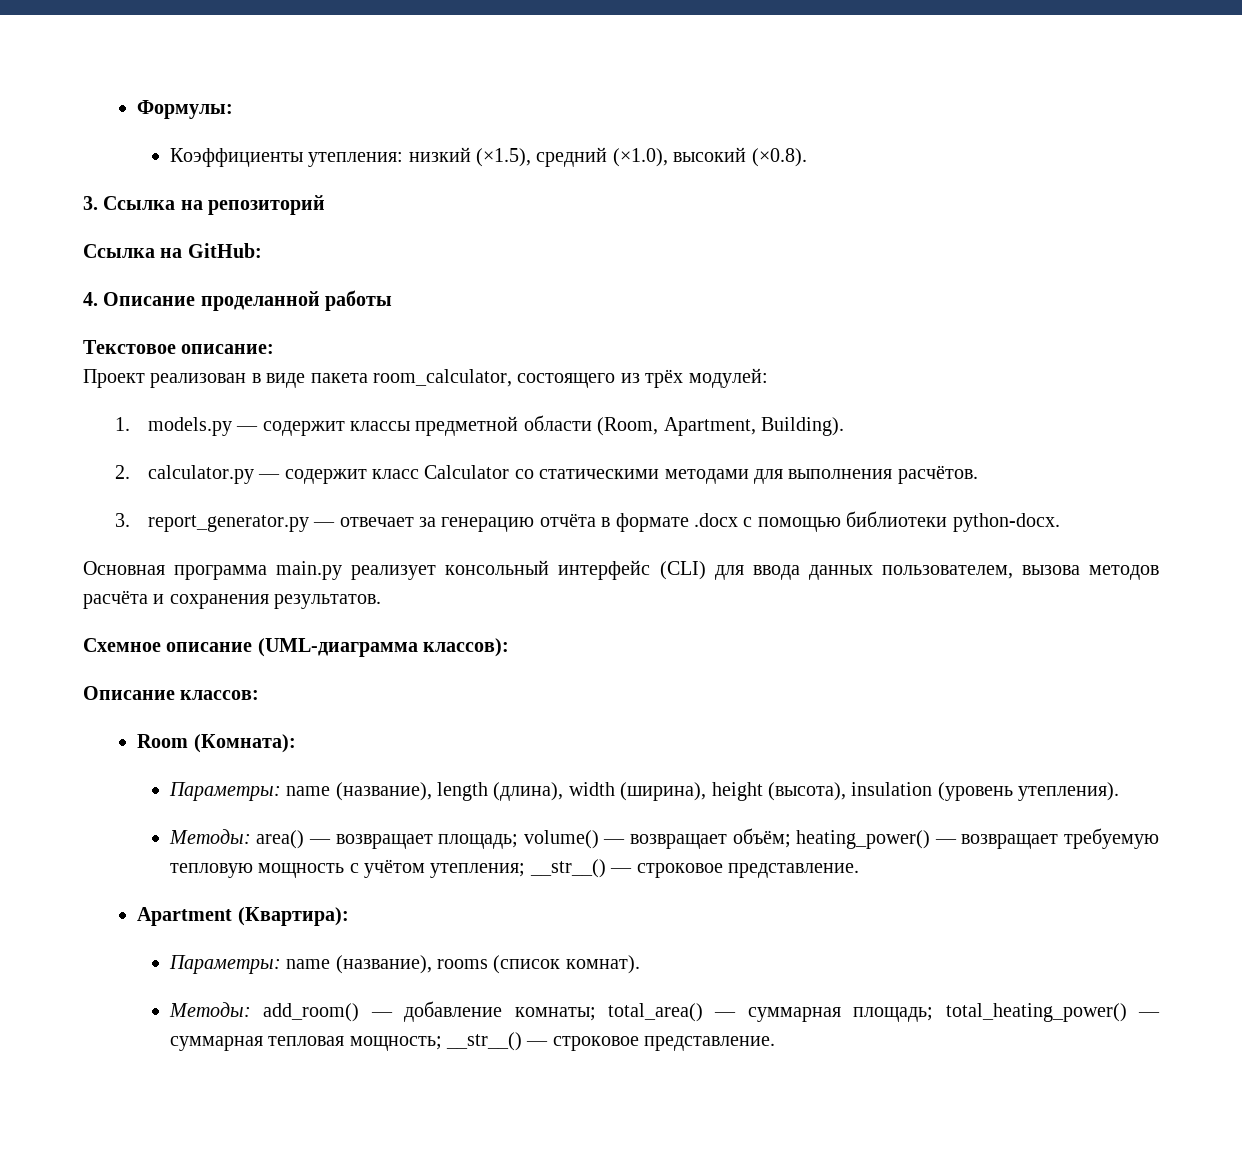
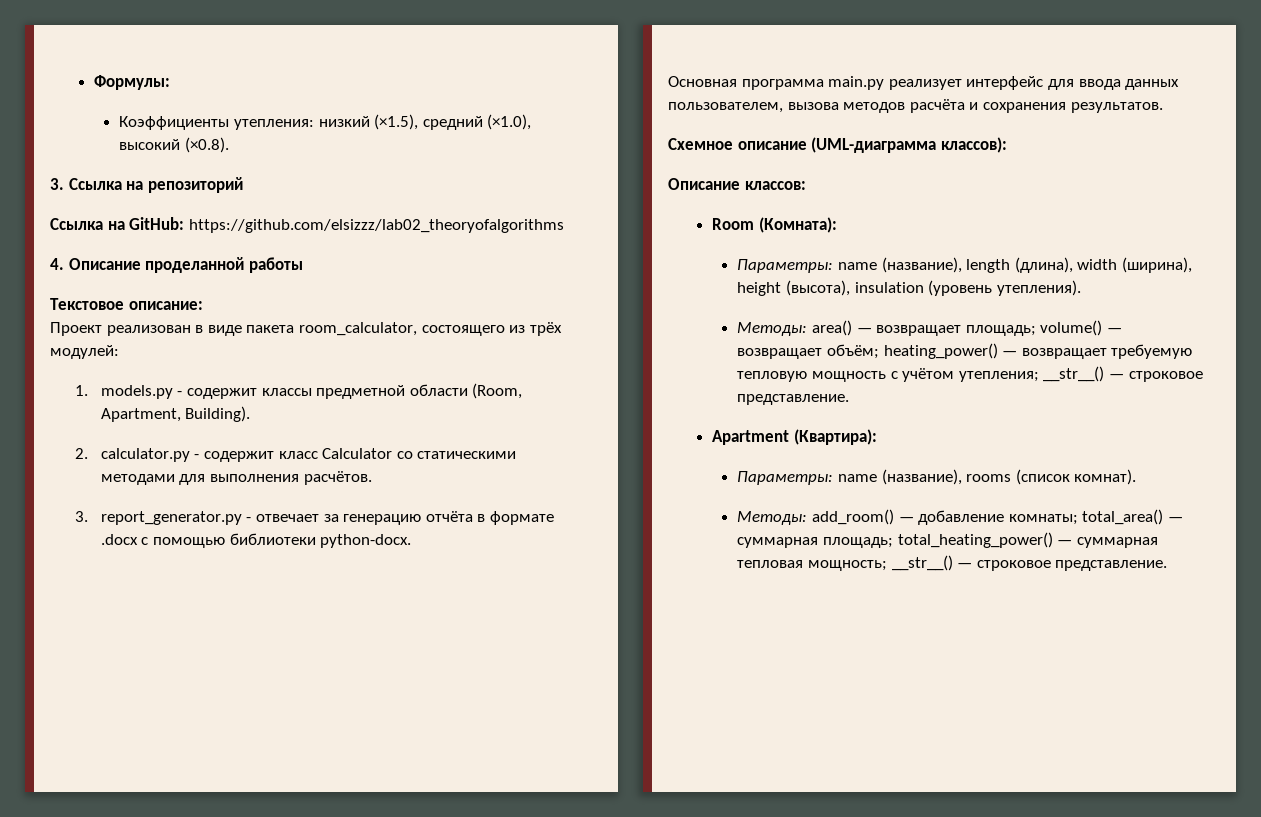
- Ссылка на GitHub:
+ Ссылка на GitHub: https://github.com/elsizzz/lab02_theoryofalgorithms
- 1. models.py — содержит классы предметной области (Room, Apartment, Building).
+ 1. models.py - содержит классы предметной области (Room, Apartment, Building).
- 2. calculator.py — содержит класс Calculator со статическими методами для выполнения расчётов.
+ 2. calculator.py - содержит класс Calculator со статическими методами для выполнения расчётов.
- 3. report_generator.py — отвечает за генерацию отчёта в формате .docx с помощью библиотеки python-docx.
+ 3. report_generator.py - отвечает за генерацию отчёта в формате .docx с помощью библиотеки python-docx.
- Основная программа main.py реализует консольный интерфейс (CLI) для ввода данных пользователем, вызова методов расчёта и сохранения результатов.
+ Основная программа main.py реализует интерфейс для ввода данных пользователем, вызова методов расчёта и сохранения результатов.

